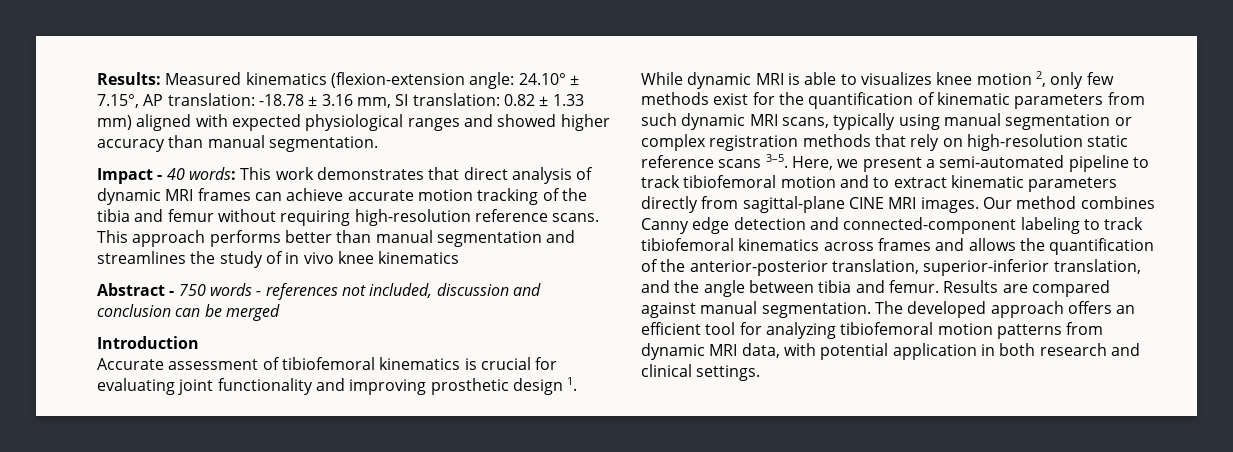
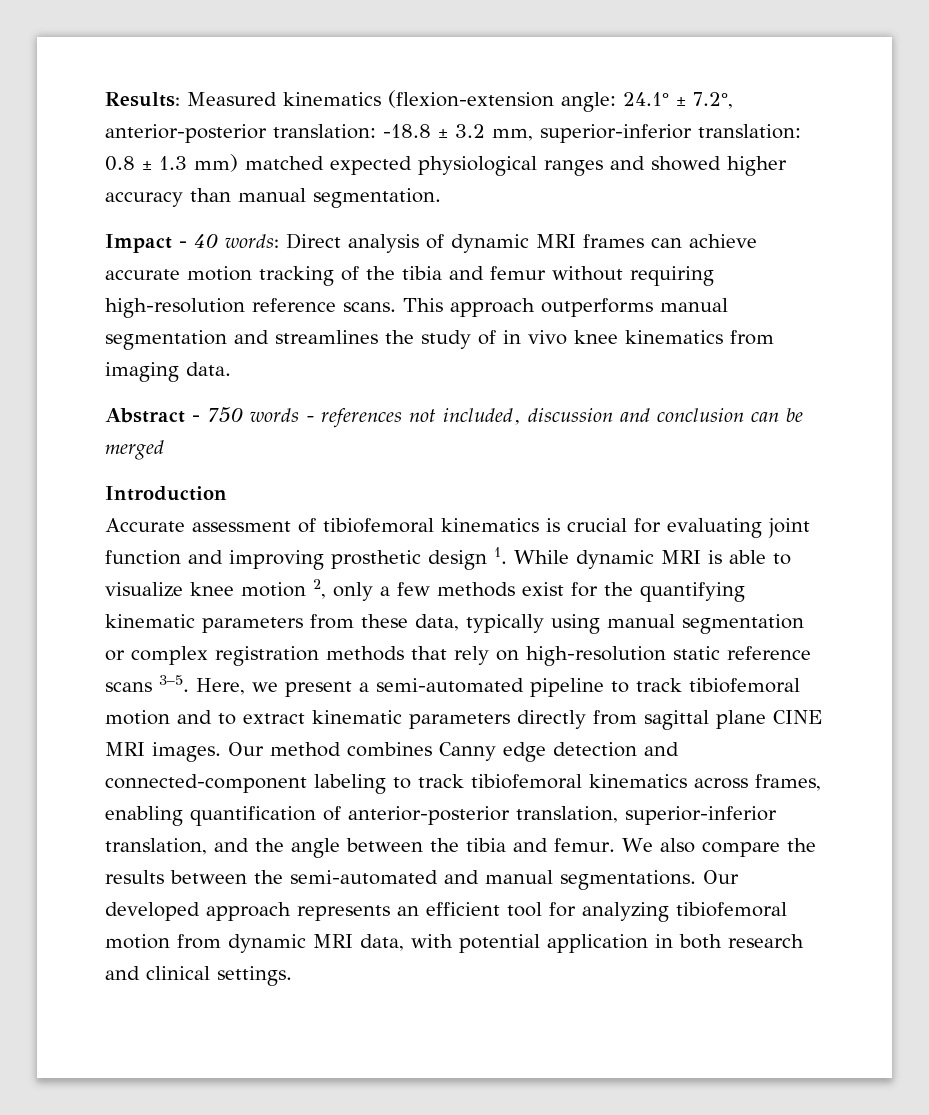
- Results: Measured kinematics (flexion-extension angle: 24.10° ± 7.15°, AP translation: -18.78 ± 3.16 mm, SI translation: 0.82 ± 1.33 mm) aligned with expected physiological ranges and showed higher accuracy than manual segmentation.
+ Results: Measured kinematics (flexion-extension angle: 24.1° ± 7.2°, anterior-posterior translation: -18.8 ± 3.2 mm, superior-inferior translation: 0.8 ± 1.3 mm) matched expected physiological ranges and showed higher accuracy than manual segmentation.
- Impact - 40 words: This work demonstrates that direct analysis of dynamic MRI frames can achieve accurate motion tracking of the tibia and femur without requiring high-resolution reference scans.
+ Impact - 40 words: Direct analysis of dynamic MRI frames can achieve accurate motion tracking of the tibia and femur without requiring high-resolution reference scans.
- This approach performs better than manual segmentation and streamlines the study of in vivo knee kinematics
+ This approach outperforms manual segmentation and streamlines the study of in vivo knee kinematics from imaging data.
- Accurate assessment of tibiofemoral kinematics is crucial for evaluating joint functionality and improving prosthetic design 1. While dynamic MRI is able to visualizes knee motion 2, only few methods exist for the quantification of kinematic parameters from such dynamic MRI scans, typically using manual segmentation or complex registration methods that rely on high-resolution static reference scans 3–5.
+ Accurate assessment of tibiofemoral kinematics is crucial for evaluating joint function and improving prosthetic design 1. While dynamic MRI is able to visualize knee motion 2, only a few methods exist for the quantifying kinematic parameters from these data, typically using manual segmentation or complex registration methods that rely on high-resolution static reference scans 3–5.
- Here, we present a semi-automated pipeline to track tibiofemoral motion and to extract kinematic parameters directly from sagittal-plane CINE MRI images.
+ Here, we present a semi-automated pipeline to track tibiofemoral motion and to extract kinematic parameters directly from sagittal plane CINE MRI images.
- Our method combines Canny edge detection and connected-component labeling to track tibiofemoral kinematics across frames and allows the quantification of the anterior-posterior translation, superior-inferior translation, and the angle between tibia and femur.
+ Our method combines Canny edge detection and connected-component labeling to track tibiofemoral kinematics across frames, enabling quantification of anterior-posterior translation, superior-inferior translation, and the angle between the tibia and femur.
- Results are compared against manual segmentation. The developed approach offers an efficient tool for analyzing tibiofemoral motion patterns from dynamic MRI data, with potential application in both research and clinical settings.
+ We also compare the results between the semi-automated and manual segmentations. Our developed approach represents an efficient tool for analyzing tibiofemoral motion from dynamic MRI data, with potential application in both research and clinical settings.

